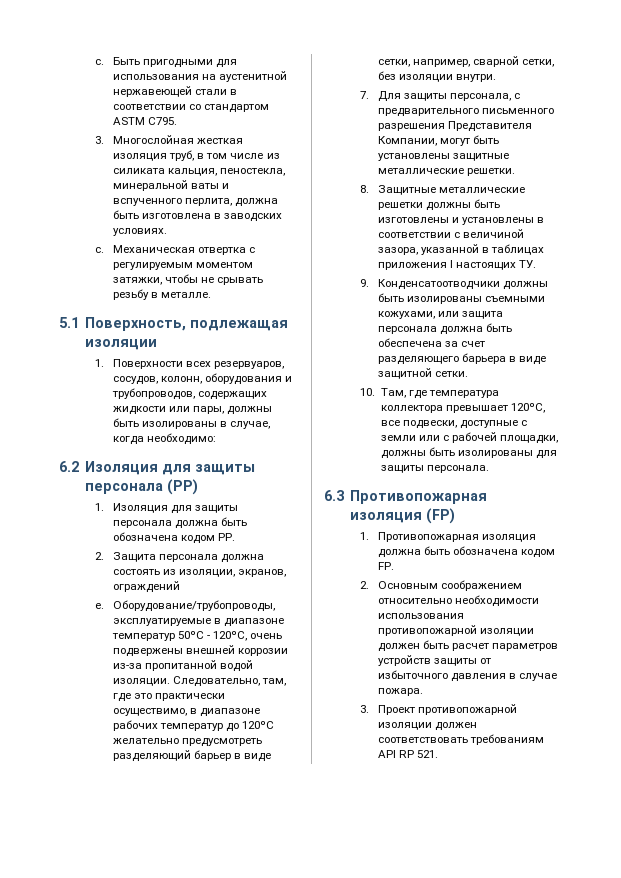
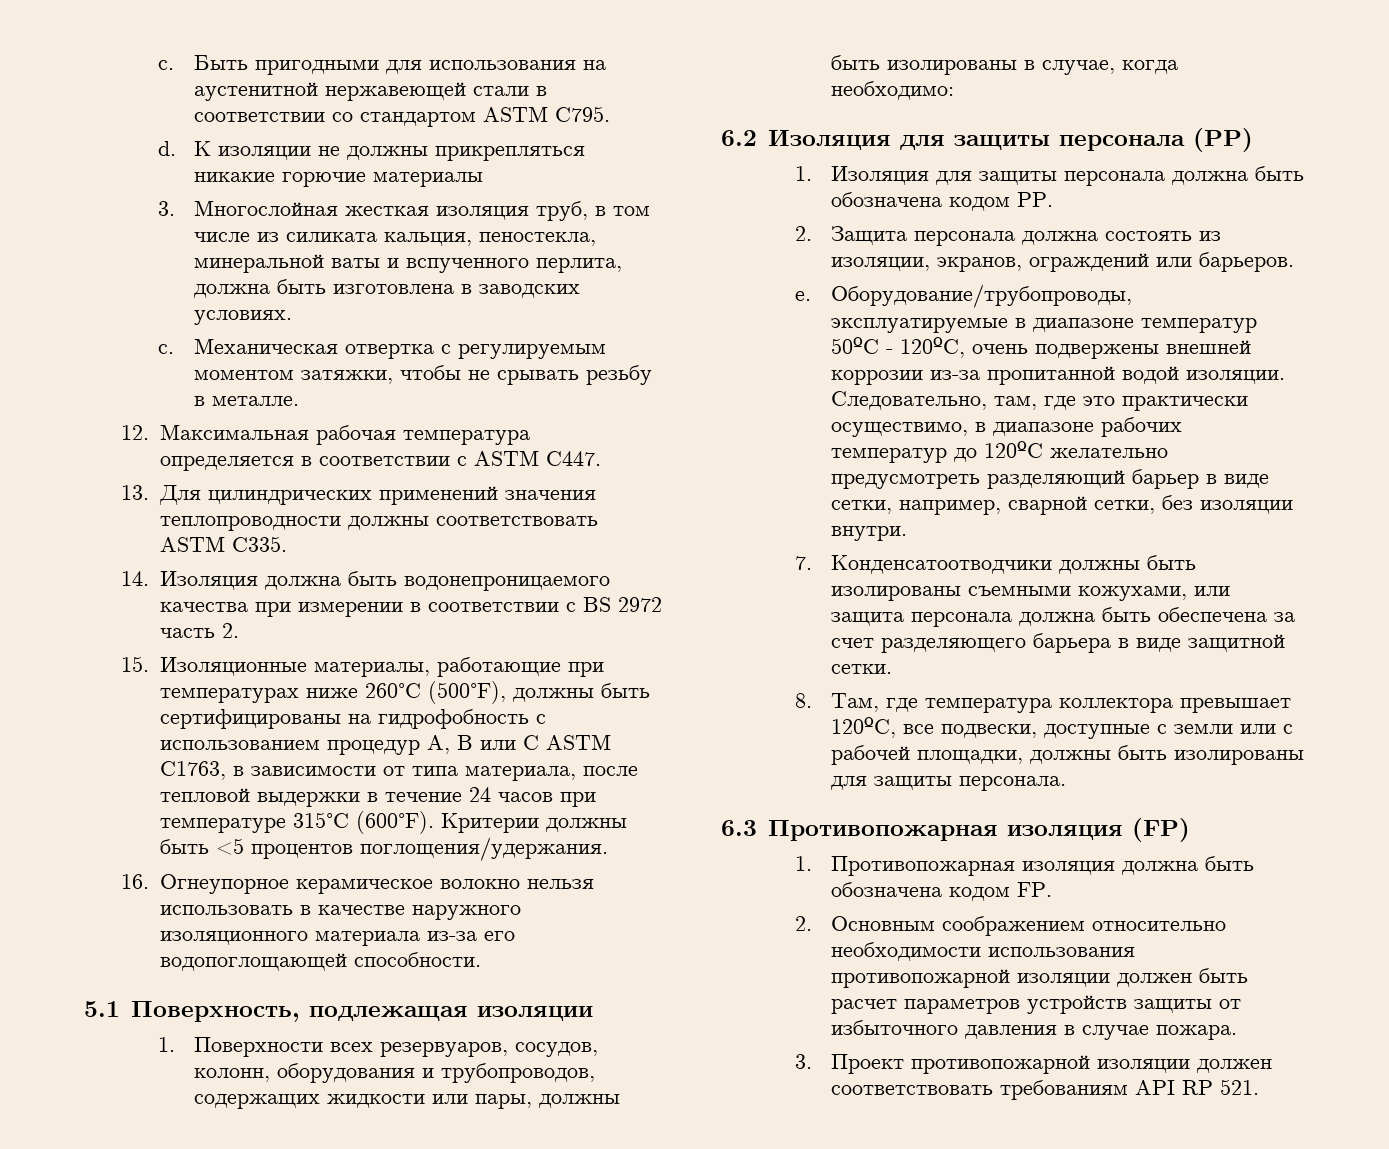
+ d. К изоляции не должны прикрепляться никакие горючие материалы
+ 12. Максимальная рабочая температура определяется в соответствии с ASTM C447.
+ 13. Для цилиндрических применений значения теплопроводности должны соответствовать ASTM C335.
+ 14. Изоляция должна быть водонепроницаемого качества при измерении в соответствии с BS 2972 часть 2.
+ 15. Изоляционные материалы, работающие при температурах ниже 260°C (500°F), должны быть сертифицированы на гидрофобность с использованием процедур A, B или C ASTM C1763, в зависимости от типа материала, после тепловой выдержки в течение 24 часов при температуре 315°C (600°F). Критерии должны быть <5 процентов поглощения/удержания.
+ 16. Огнеупорное керамическое волокно нельзя использовать в качестве наружного изоляционного материала из-за его водопоглощающей способности.
- 2. Защита персонала должна состоять из изоляции, экранов, ограждений
+ 2. Защита персонала должна состоять из изоляции, экранов, ограждений или барьеров.
- 7. Для защиты персонала, с предварительного письменного разрешения Представителя Компании, могут быть установлены защитные металлические решетки.
- 8. Защитные металлические решетки должны быть изготовлены и установлены в соответствии с величиной зазора, указанной в таблицах приложения I настоящих ТУ.
- 9. Конденсатоотводчики должны быть изолированы съемными кожухами, или защита персонала должна быть обеспечена за счет разделяющего барьера в виде защитной сетки.
+ 7. Конденсатоотводчики должны быть изолированы съемными кожухами, или защита персонала должна быть обеспечена за счет разделяющего барьера в виде защитной сетки.
- 10. Там, где температура коллектора превышает 120ºC, все подвески, доступные с земли или с рабочей площадки, должны быть изолированы для защиты персонала.
+ 8. Там, где температура коллектора превышает 120ºC, все подвески, доступные с земли или с рабочей площадки, должны быть изолированы для защиты персонала.

